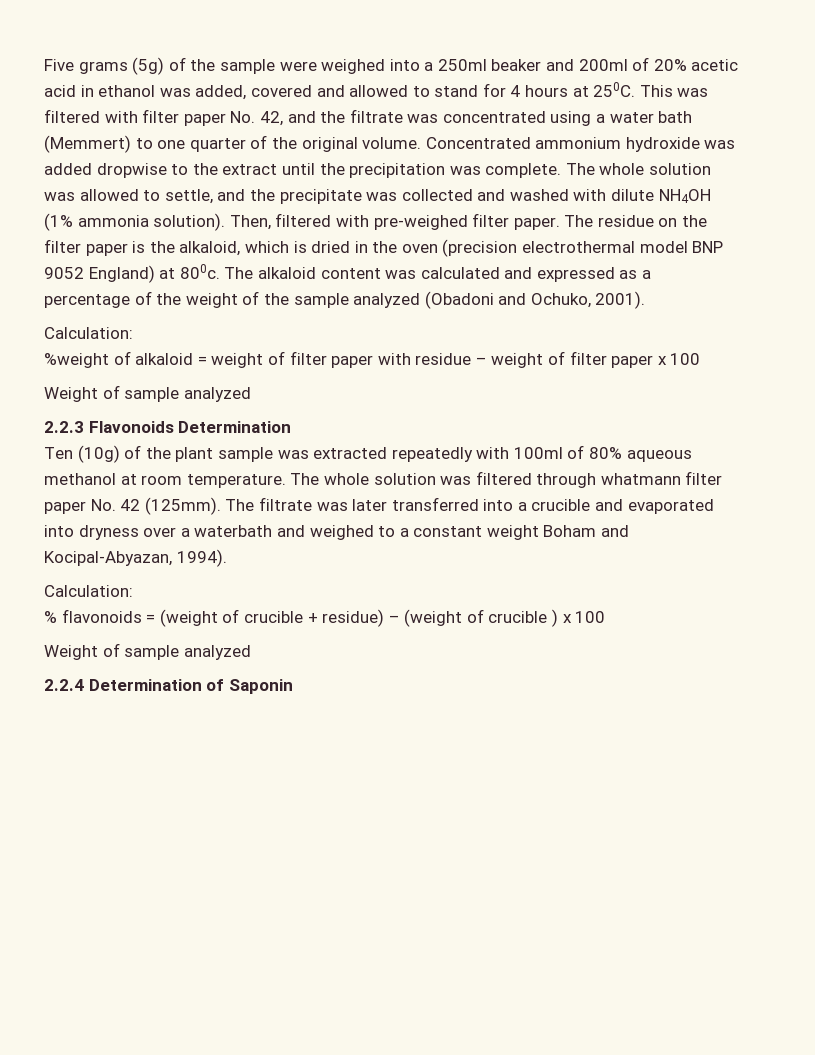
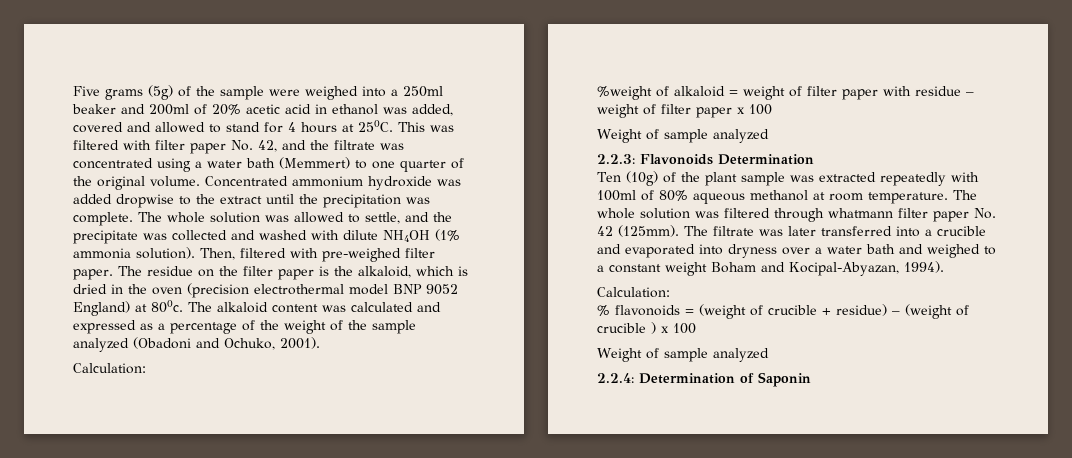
- 2.2.3 Flavonoids Determination
+ 2.2.3: Flavonoids Determination
- The filtrate was later transferred into a crucible and evaporated into dryness over a waterbath and weighed to a constant weight Boham and Kocipal-Abyazan, 1994).
+ The filtrate was later transferred into a crucible and evaporated into dryness over a water bath and weighed to a constant weight Boham and Kocipal-Abyazan, 1994).
- 2.2.4 Determination of Saponin
+ 2.2.4: Determination of Saponin

